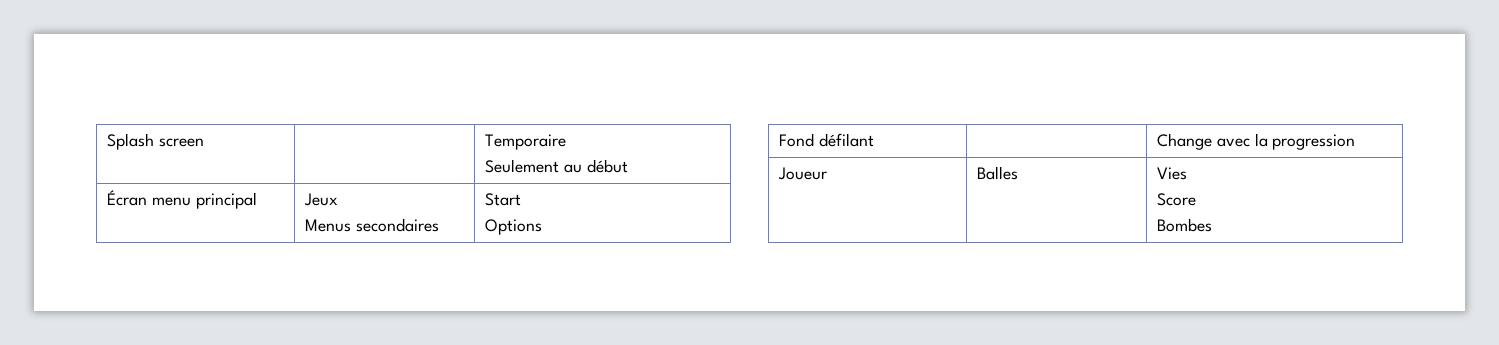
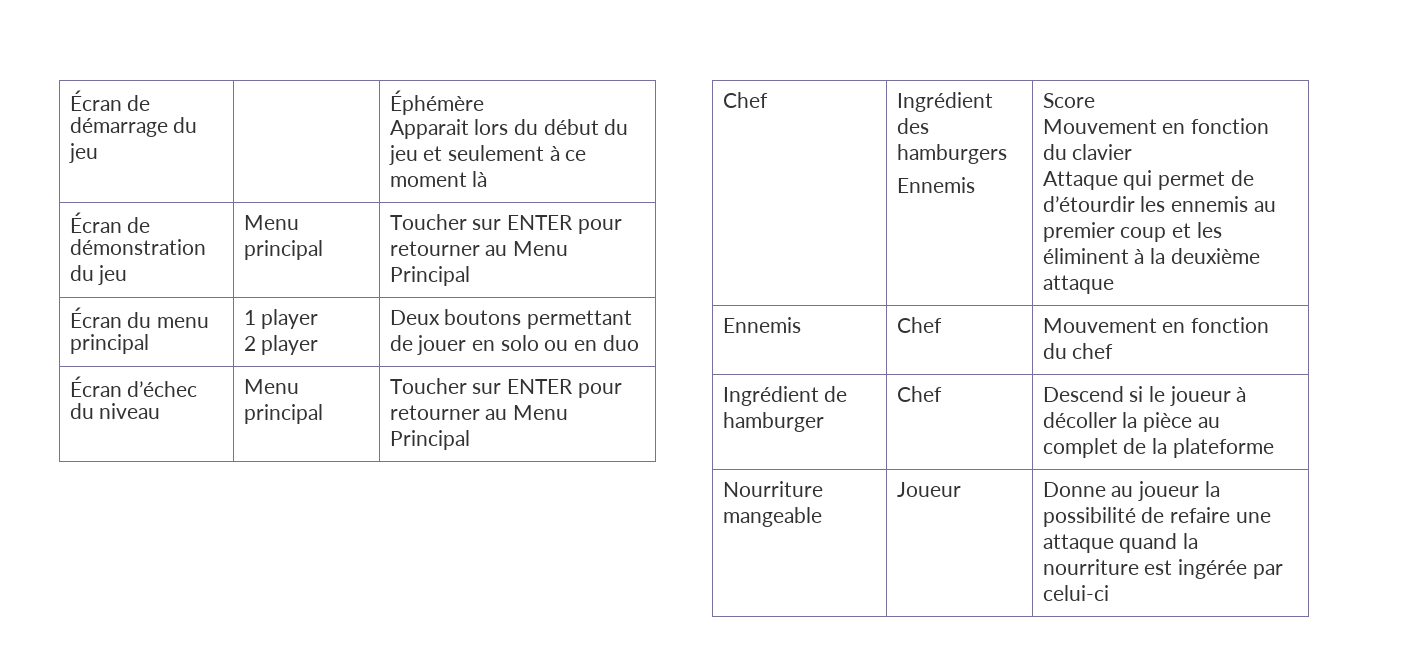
- Splash screen | | Temporaire
- Seulement au début
- Écran menu principal | Jeux
- Menus secondaires | Start
- Options
- Fond défilant | | Change avec la progression
- Joueur | Balles | Vies
- Score
- Bombes
+ Écran de démarrage du jeu | | Éphémère
+ Apparait lors du début du jeu et seulement à ce moment là
+ Écran de démonstration du jeu | Menu principal | Toucher sur ENTER pour retourner au Menu Principal
+ Écran du menu principal | 1 player
+ 2 player | Deux boutons permettant de jouer en solo ou en duo
+ Écran d’échec du niveau | Menu principal | Toucher sur ENTER pour retourner au Menu Principal
+ Chef | Ingrédient des hamburgers
+ Ennemis | Score
+ Mouvement en fonction du clavier
+ Attaque qui permet de d’étourdir les ennemis au premier coup et les éliminent à la deuxième attaque
+ Ennemis | Chef | Mouvement en fonction du chef
+ Ingrédient de hamburger | Chef | Descend si le joueur à décoller la pièce au complet de la plateforme
+ Nourriture mangeable | Joueur | Donne au joueur la possibilité de refaire une attaque quand la nourriture est ingérée par celui-ci

